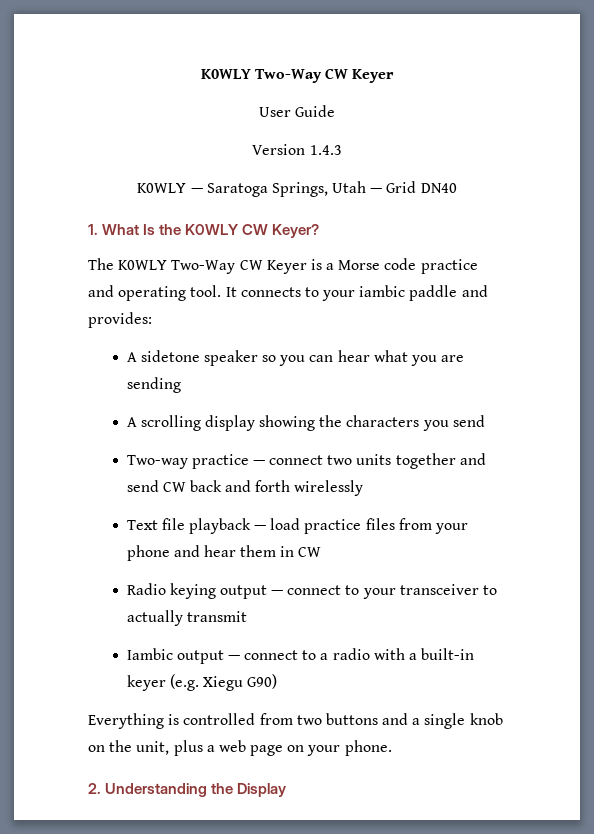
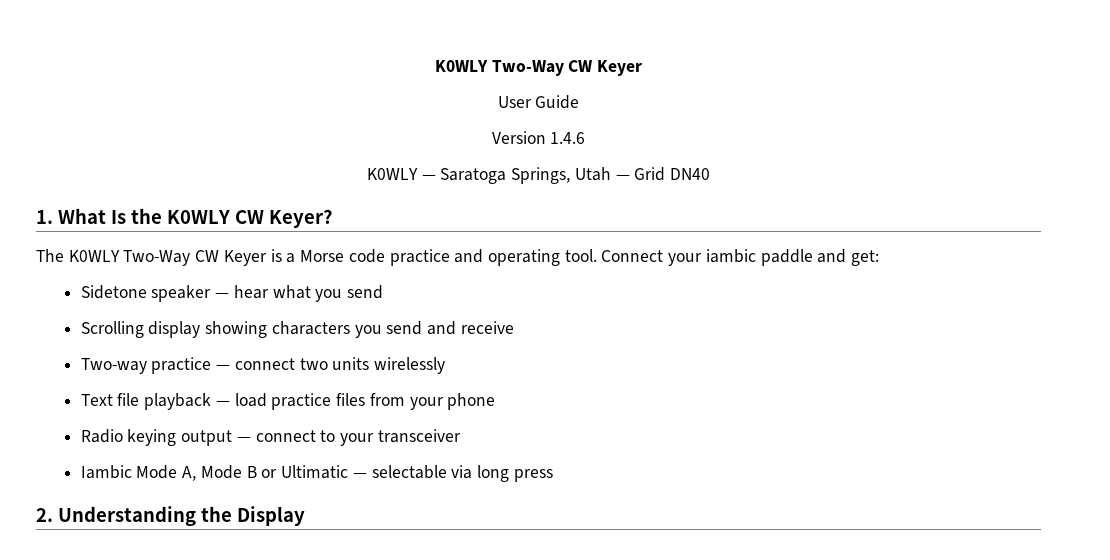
- Version 1.4.3
+ Version 1.4.6
- It connects to your iambic paddle and provides:
- A sidetone speaker so you can hear what you are sending
- A scrolling display showing the characters you send
+ Connect your iambic paddle and get:
+ Sidetone speaker — hear what you send
+ Scrolling display showing characters you send and receive
- Two-way practice — connect two units together and send CW back and forth wirelessly
+ Two-way practice — connect two units wirelessly
- Text file playback — load practice files from your phone and hear them in CW
+ Text file playback — load practice files from your phone
- Radio keying output — connect to your transceiver to actually transmit
- Iambic output — connect to a radio with a built-in keyer (e.g. Xiegu G90)
- Everything is controlled from two buttons and a single knob on the unit, plus a web page on your phone.
+ Radio keying output — connect to your transceiver
+ Iambic Mode A, Mode B or Ultimatic — selectable via long press

